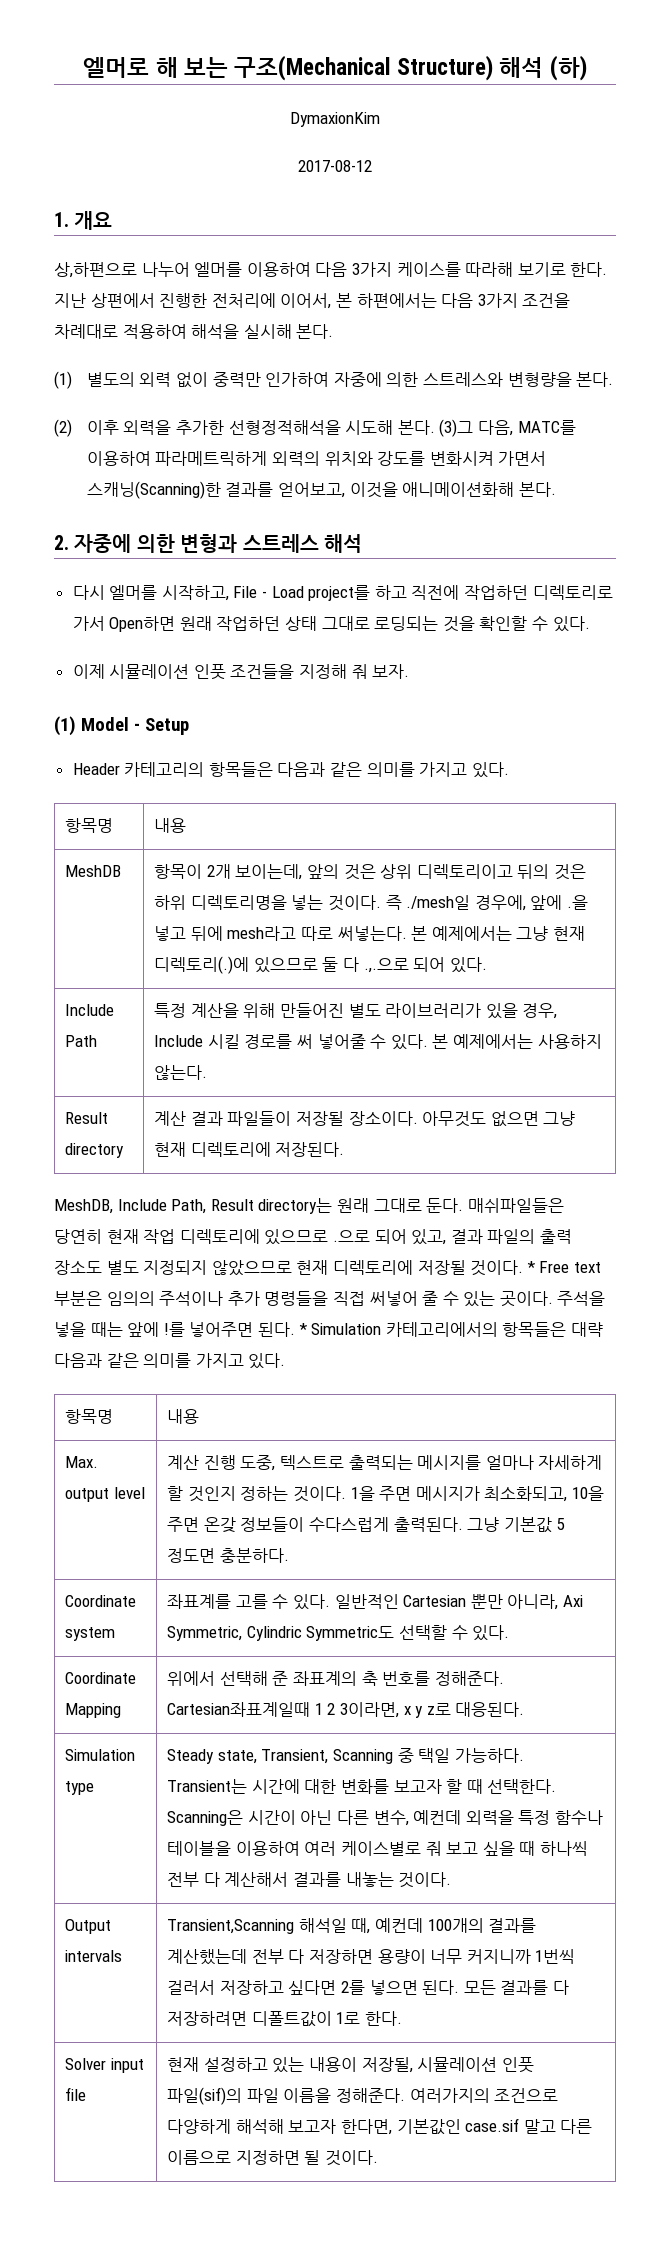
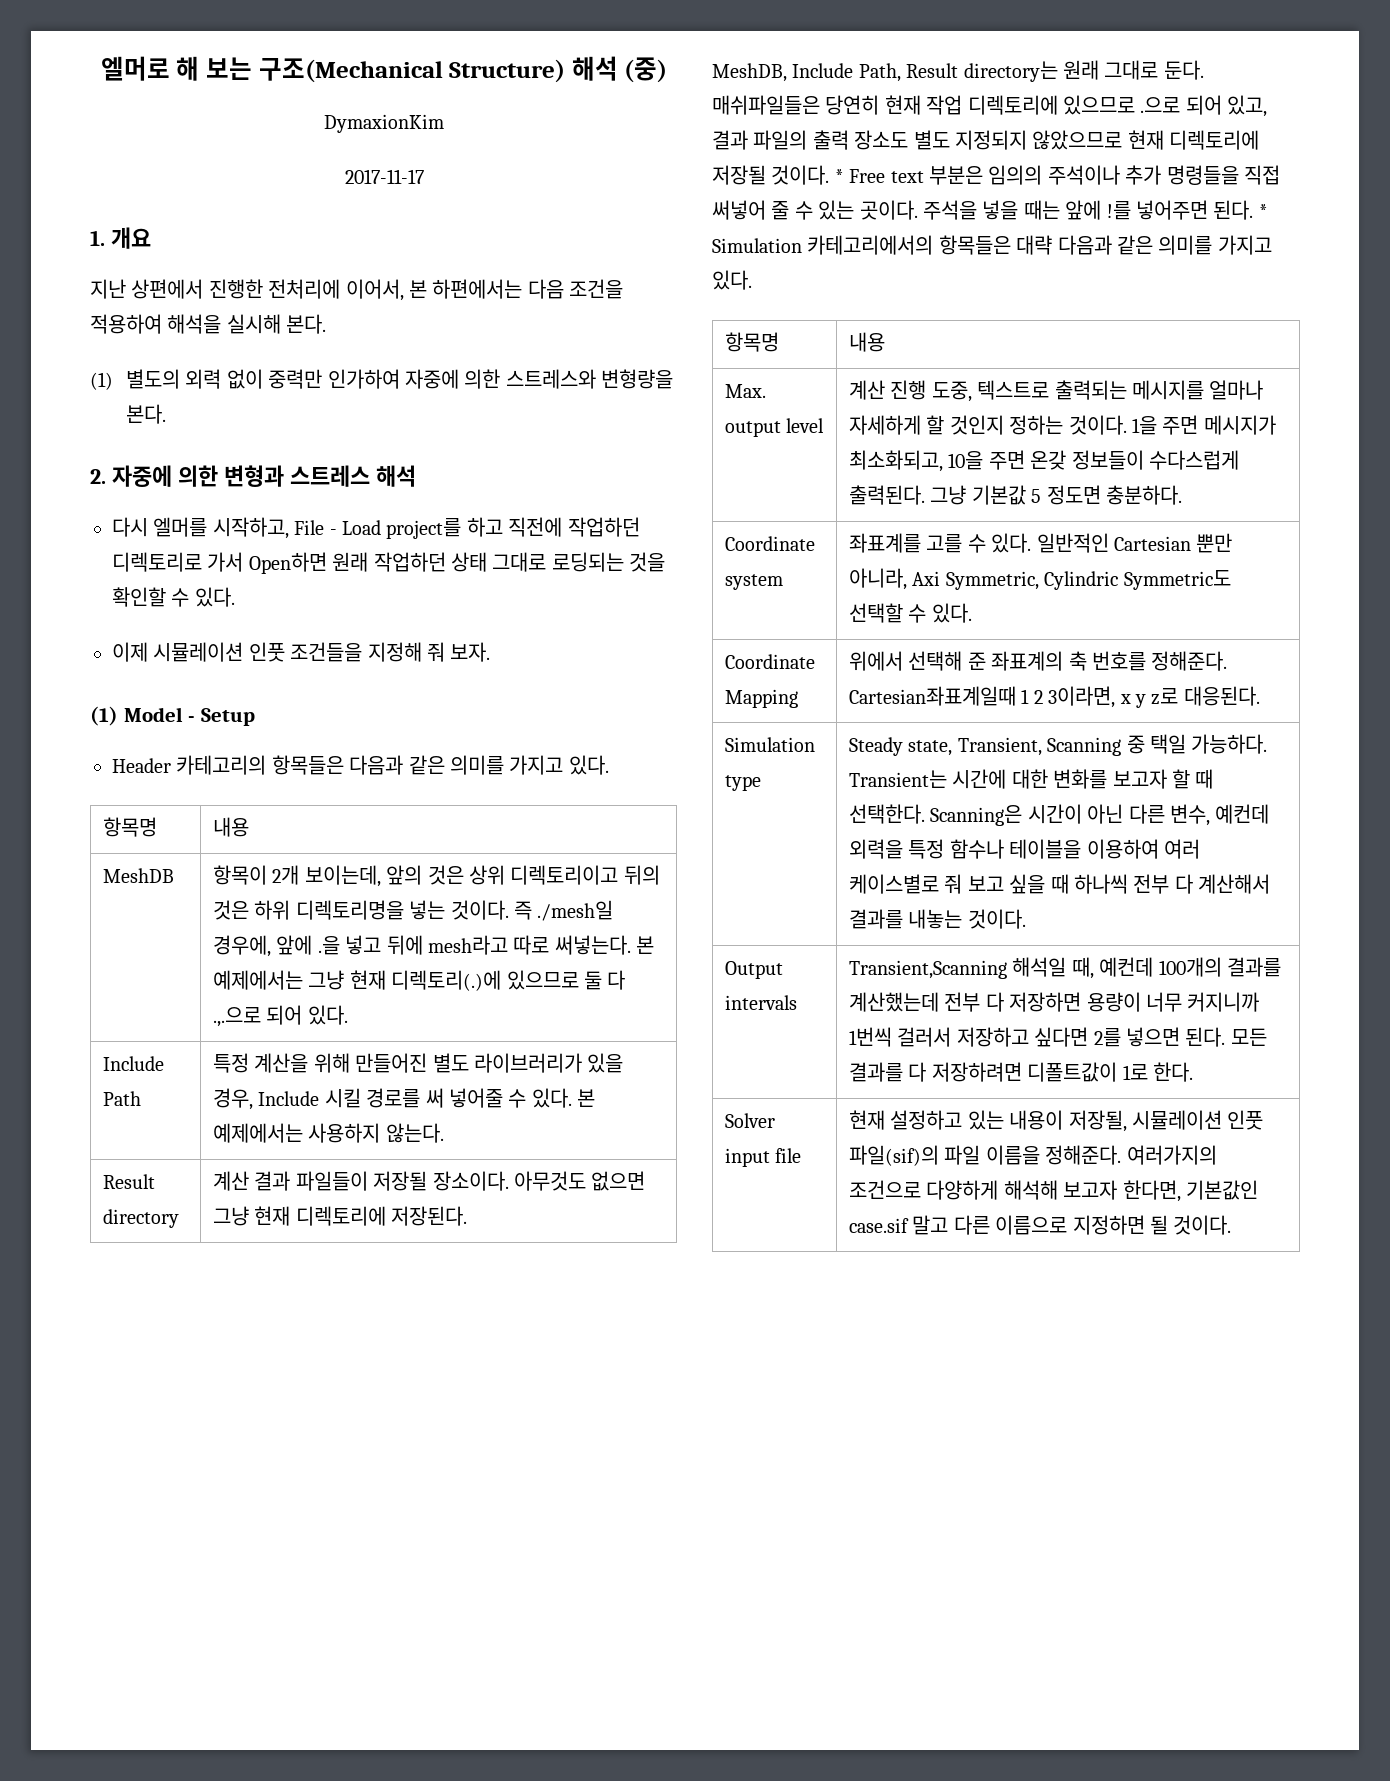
- 엘머로 해 보는 구조(Mechanical Structure) 해석 (하)
+ 엘머로 해 보는 구조(Mechanical Structure) 해석 (중)
- 2017-08-12
+ 2017-11-17
- 상,하편으로 나누어 엘머를 이용하여 다음 3가지 케이스를 따라해 보기로 한다. 지난 상편에서 진행한 전처리에 이어서, 본 하편에서는 다음 3가지 조건을 차례대로 적용하여 해석을 실시해 본다.
+ 지난 상편에서 진행한 전처리에 이어서, 본 하편에서는 다음 조건을 적용하여 해석을 실시해 본다.
- (2) 이후 외력을 추가한 선형정적해석을 시도해 본다. (3)그 다음, MATC를 이용하여 파라메트릭하게 외력의 위치와 강도를 변화시켜 가면서 스캐닝(Scanning)한 결과를 얻어보고, 이것을 애니메이션화해 본다.

